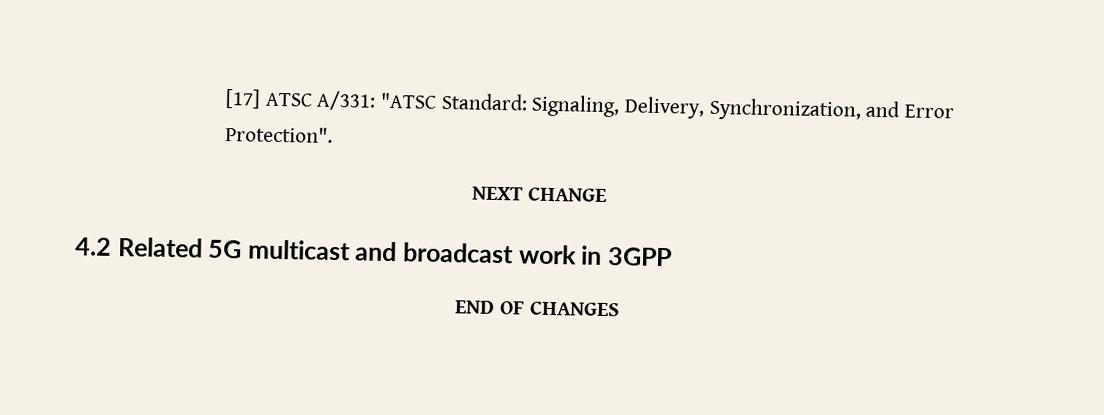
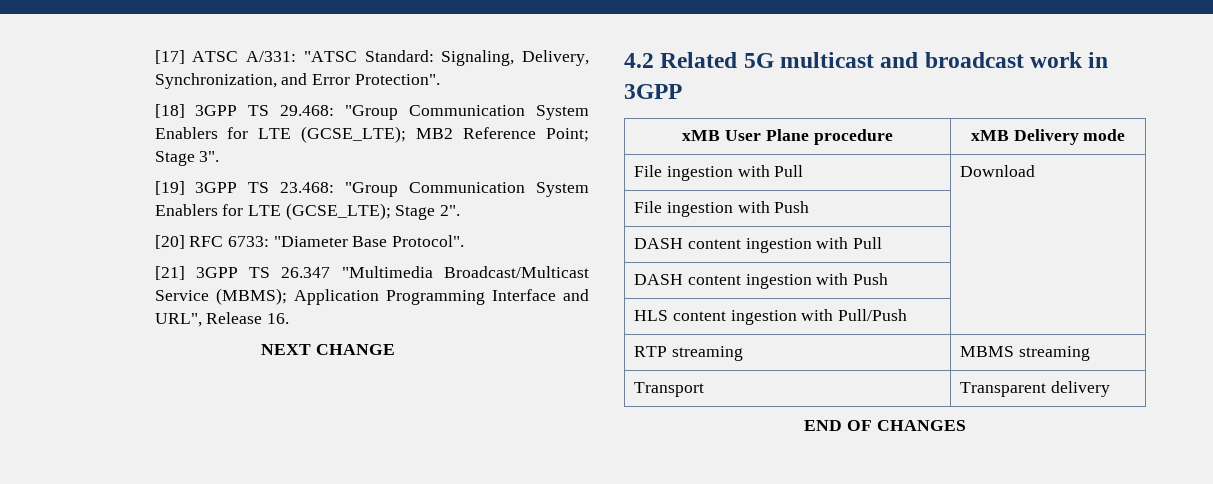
+ [18] 3GPP TS 29.468: "Group Communication System Enablers for LTE (GCSE_LTE); MB2 Reference Point; Stage 3".
+ [19] 3GPP TS 23.468: "Group Communication System Enablers for LTE (GCSE_LTE); Stage 2".
+ [20] RFC 6733: "Diameter Base Protocol".
+ [21] 3GPP TS 26.347 "Multimedia Broadcast/Multicast Service (MBMS); Application Programming Interface and URL", Release 16.
+ xMB User Plane procedure | xMB Delivery mode
+ File ingestion with Pull | Download
+ File ingestion with Push |
+ DASH content ingestion with Pull |
+ DASH content ingestion with Push |
+ HLS content ingestion with Pull/Push |
+ RTP streaming | MBMS streaming
+ Transport | Transparent delivery

